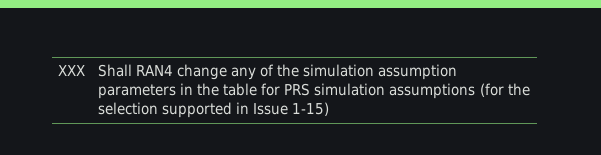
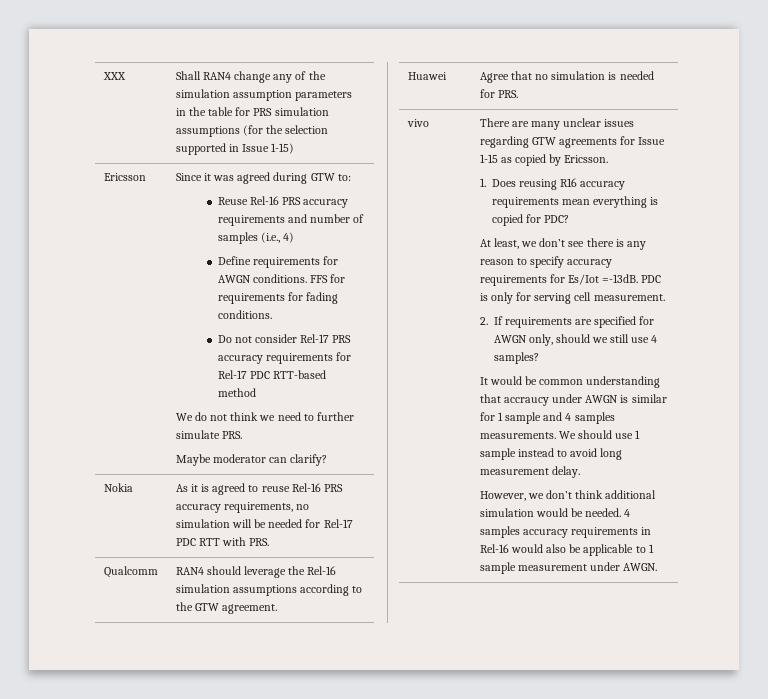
+ Ericsson | Since it was agreed during GTW to:
+ Reuse Rel-16 PRS accuracy requirements and number of samples (i.e., 4)
+ Define requirements for AWGN conditions. FFS for requirements for fading conditions.
+ Do not consider Rel-17 PRS accuracy requirements for Rel-17 PDC RTT-based method
+ We do not think we need to further simulate PRS.
+ Maybe moderator can clarify?
+ Nokia | As it is agreed to reuse Rel-16 PRS accuracy requirements, no simulation will be needed for Rel-17 PDC RTT with PRS.
+ Qualcomm | RAN4 should leverage the Rel-16 simulation assumptions according to the GTW agreement.
+ Huawei | Agree that no simulation is needed for PRS.
+ vivo | There are many unclear issues regarding GTW agreements for Issue 1-15 as copied by Ericsson.
+ 1. Does reusing R16 accuracy requirements mean everything is copied for PDC?
+ At least, we don’t see there is any reason to specify accuracy requirements for Es/Iot =-13dB. PDC is only for serving cell measurement.
+ 2. If requirements are specified for AWGN only, should we still use 4 samples?
+ It would be common understanding that accraucy under AWGN is similar for 1 sample and 4 samples measurements. We should use 1 sample instead to avoid long measurement delay.
+ However, we don’t think additional simulation would be needed. 4 samples accuracy requirements in Rel-16 would also be applicable to 1 sample measurement under AWGN.

